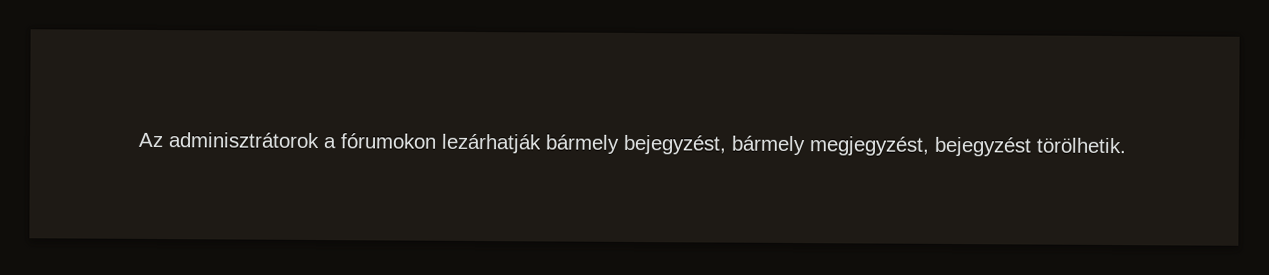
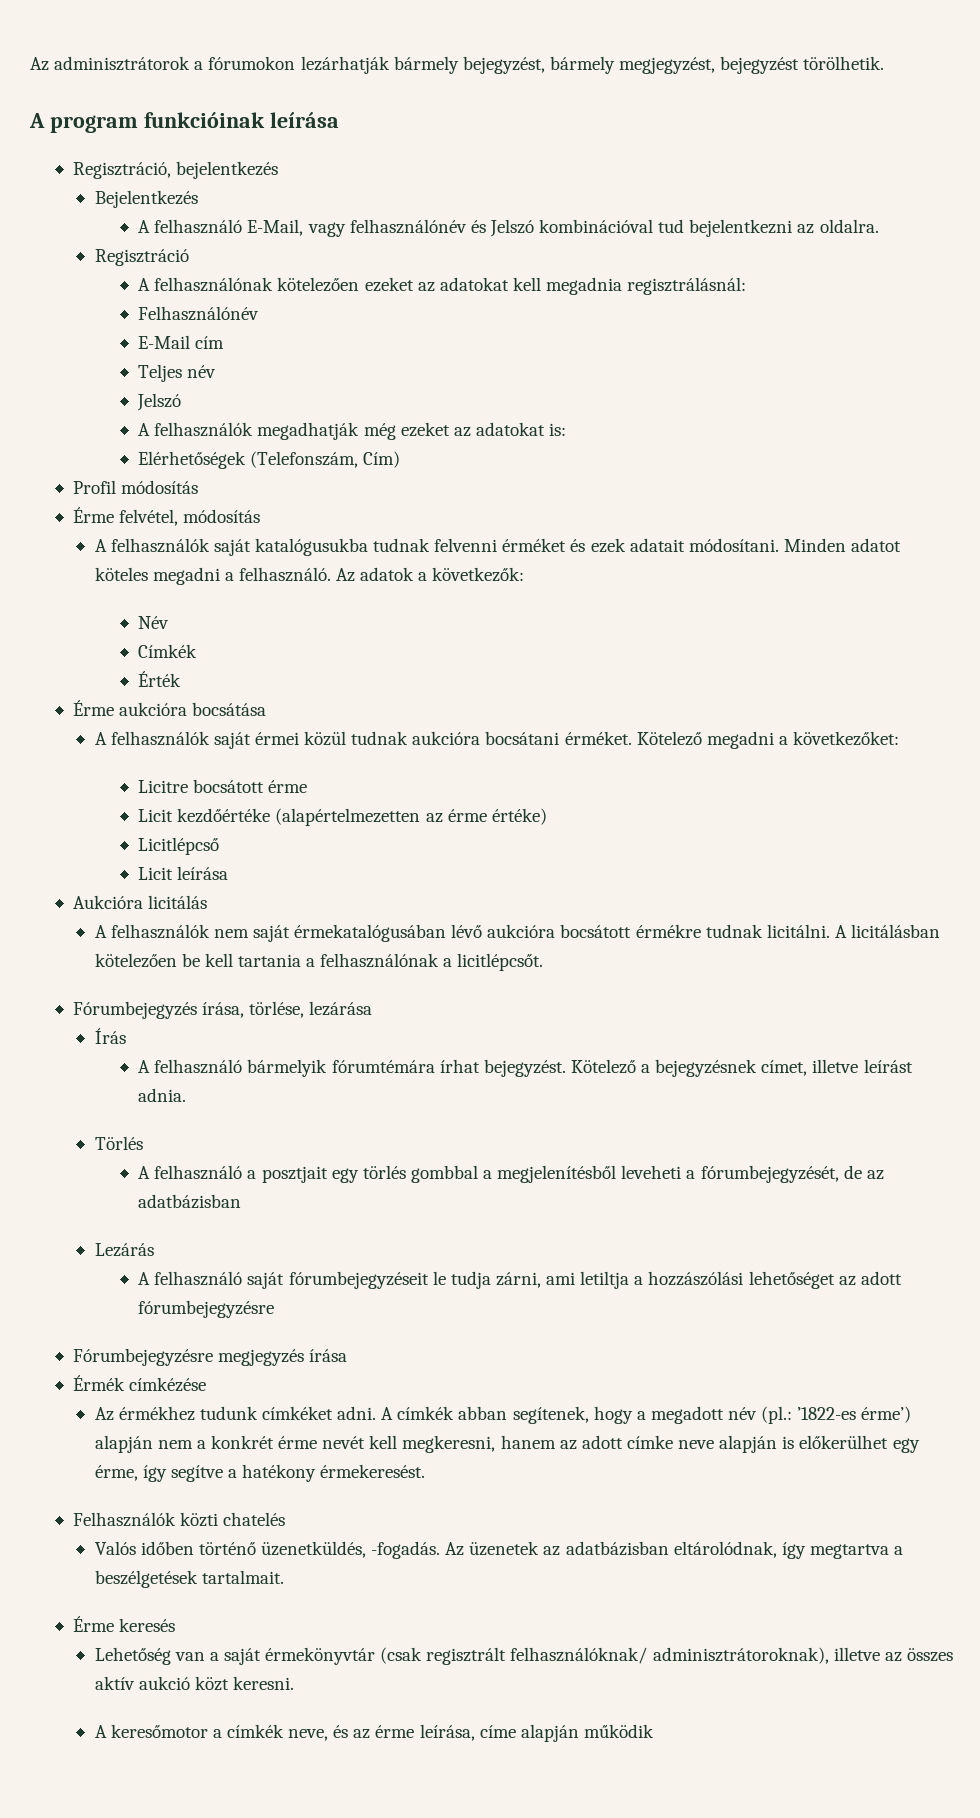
+ A program funkcióinak leírása
+ Regisztráció, bejelentkezés
+ Bejelentkezés
+ A felhasználó E-Mail, vagy felhasználónév és Jelszó kombinációval tud bejelentkezni az oldalra.
+ Regisztráció
+ A felhasználónak kötelezően ezeket az adatokat kell megadnia regisztrálásnál:
+ Felhasználónév
+ E-Mail cím
+ Teljes név
+ Jelszó
+ A felhasználók megadhatják még ezeket az adatokat is:
+ Elérhetőségek (Telefonszám, Cím)
+ Profil módosítás
+ Érme felvétel, módosítás
+ A felhasználók saját katalógusukba tudnak felvenni érméket és ezek adatait módosítani. Minden adatot köteles megadni a felhasználó. Az adatok a következők:
+ Név
+ Címkék
+ Érték
+ Érme aukcióra bocsátása
+ A felhasználók saját érmei közül tudnak aukcióra bocsátani érméket. Kötelező megadni a következőket:
+ Licitre bocsátott érme
+ Licit kezdőértéke (alapértelmezetten az érme értéke)
+ Licitlépcső
+ Licit leírása
+ Aukcióra licitálás
+ A felhasználók nem saját érmekatalógusában lévő aukcióra bocsátott érmékre tudnak licitálni. A licitálásban kötelezően be kell tartania a felhasználónak a licitlépcsőt.
+ Fórumbejegyzés írása, törlése, lezárása
+ Írás
+ A felhasználó bármelyik fórumtémára írhat bejegyzést. Kötelező a bejegyzésnek címet, illetve leírást adnia.
+ Törlés
+ A felhasználó a posztjait egy törlés gombbal a megjelenítésből leveheti a fórumbejegyzését, de az adatbázisban
+ Lezárás
+ A felhasználó saját fórumbejegyzéseit le tudja zárni, ami letiltja a hozzászólási lehetőséget az adott fórumbejegyzésre
+ Fórumbejegyzésre megjegyzés írása
+ Érmék címkézése
+ Az érmékhez tudunk címkéket adni. A címkék abban segítenek, hogy a megadott név (pl.: ’1822-es érme’) alapján nem a konkrét érme nevét kell megkeresni, hanem az adott címke neve alapján is előkerülhet egy érme, így segítve a hatékony érmekeresést.
+ Felhasználók közti chatelés
+ Valós időben történő üzenetküldés, -fogadás. Az üzenetek az adatbázisban eltárolódnak, így megtartva a beszélgetések tartalmait.
+ Érme keresés
+ Lehetőség van a saját érmekönyvtár (csak regisztrált felhasználóknak/ adminisztrátoroknak), illetve az összes aktív aukció közt keresni.
+ A keresőmotor a címkék neve, és az érme leírása, címe alapján működik

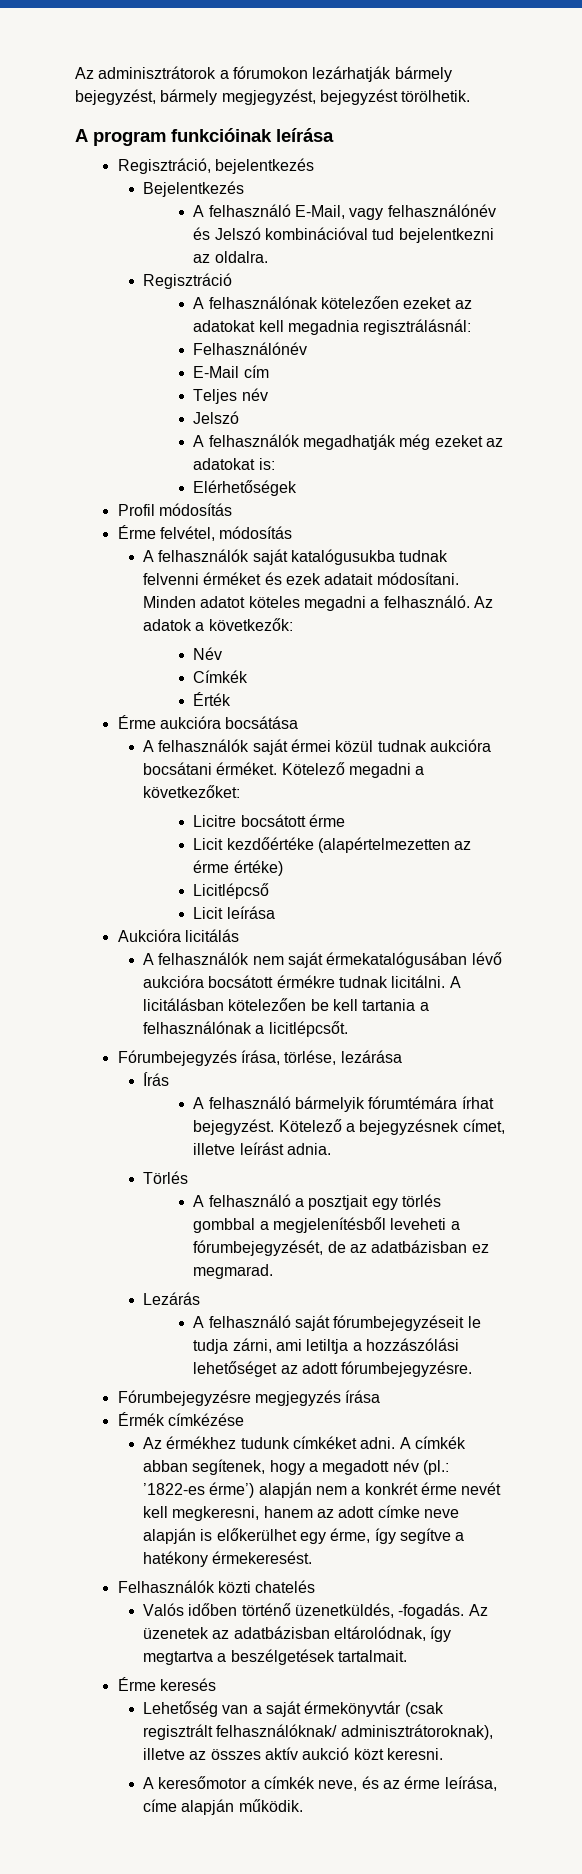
- Elérhetőségek (Telefonszám, Cím)
+ Elérhetőségek
- A felhasználó a posztjait egy törlés gombbal a megjelenítésből leveheti a fórumbejegyzését, de az adatbázisban
+ A felhasználó a posztjait egy törlés gombbal a megjelenítésből leveheti a fórumbejegyzését, de az adatbázisban ez megmarad.
- A felhasználó saját fórumbejegyzéseit le tudja zárni, ami letiltja a hozzászólási lehetőséget az adott fórumbejegyzésre
+ A felhasználó saját fórumbejegyzéseit le tudja zárni, ami letiltja a hozzászólási lehetőséget az adott fórumbejegyzésre.
- A keresőmotor a címkék neve, és az érme leírása, címe alapján működik
+ A keresőmotor a címkék neve, és az érme leírása, címe alapján működik.

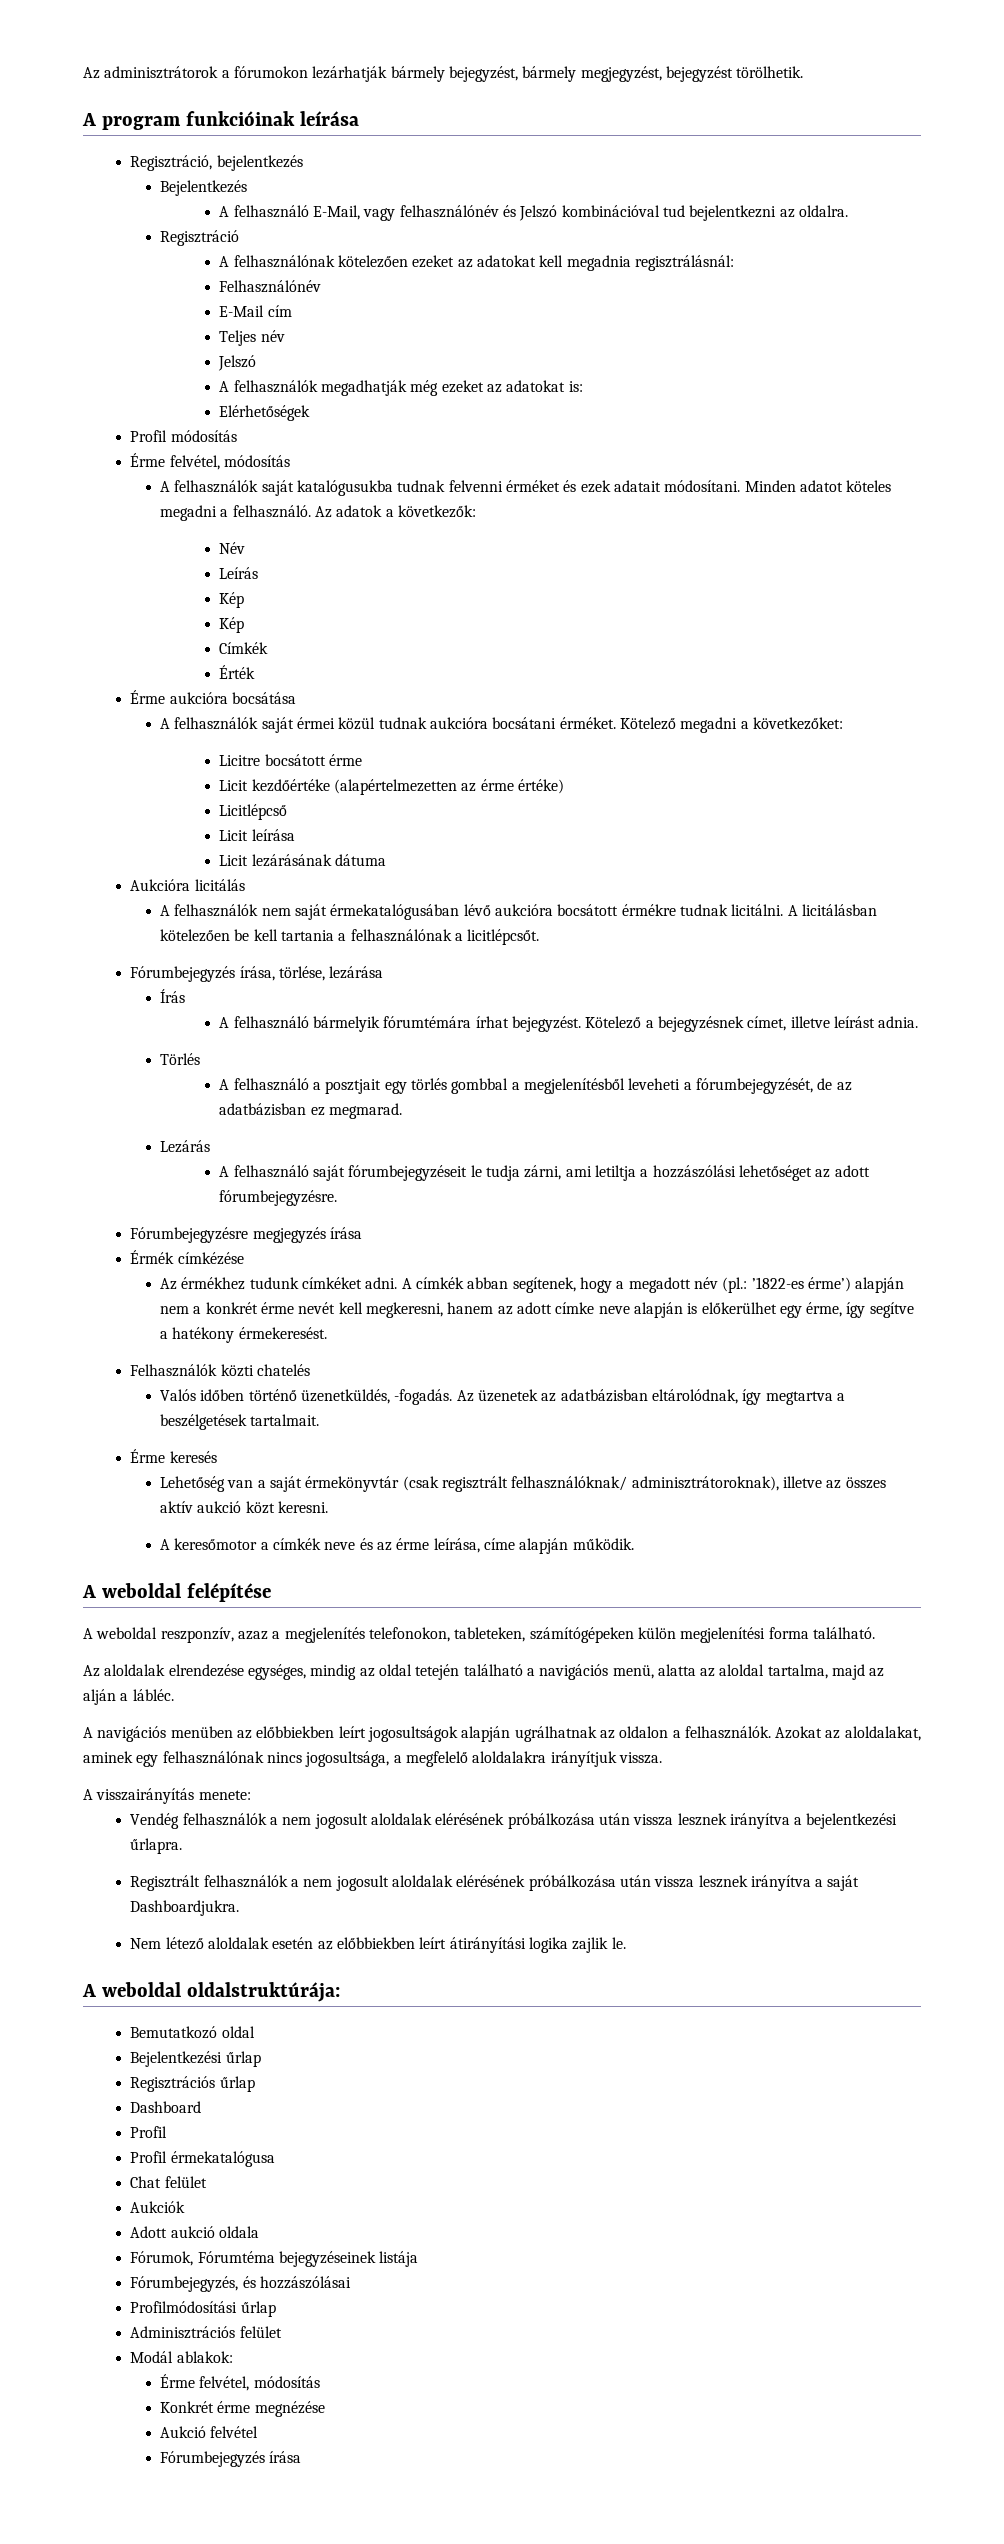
+ Leírás
+ Kép
+ Kép
+ Licit lezárásának dátuma
- A keresőmotor a címkék neve, és az érme leírása, címe alapján működik.
+ A keresőmotor a címkék neve és az érme leírása, címe alapján működik.
+ A weboldal felépítése
+ A weboldal reszponzív, azaz a megjelenítés telefonokon, tableteken, számítógépeken külön megjelenítési forma található.
+ Az aloldalak elrendezése egységes, mindig az oldal tetején található a navigációs menü, alatta az aloldal tartalma, majd az alján a lábléc.
+ A navigációs menüben az előbbiekben leírt jogosultságok alapján ugrálhatnak az oldalon a felhasználók. Azokat az aloldalakat, aminek egy felhasználónak nincs jogosultsága, a megfelelő aloldalakra irányítjuk vissza.
+ A visszairányítás menete:
+ Vendég felhasználók a nem jogosult aloldalak elérésének próbálkozása után vissza lesznek irányítva a bejelentkezési űrlapra.
+ Regisztrált felhasználók a nem jogosult aloldalak elérésének próbálkozása után vissza lesznek irányítva a saját Dashboardjukra.
+ Nem létező aloldalak esetén az előbbiekben leírt átirányítási logika zajlik le.
+ A weboldal oldalstruktúrája:
+ Bemutatkozó oldal
+ Bejelentkezési űrlap
+ Regisztrációs űrlap
+ Dashboard
+ Profil
+ Profil érmekatalógusa
+ Chat felület
+ Aukciók
+ Adott aukció oldala
+ Fórumok, Fórumtéma bejegyzéseinek listája
+ Fórumbejegyzés, és hozzászólásai
+ Profilmódosítási űrlap
+ Adminisztrációs felület
+ Modál ablakok:
+ Érme felvétel, módosítás
+ Konkrét érme megnézése
+ Aukció felvétel
+ Fórumbejegyzés írása

